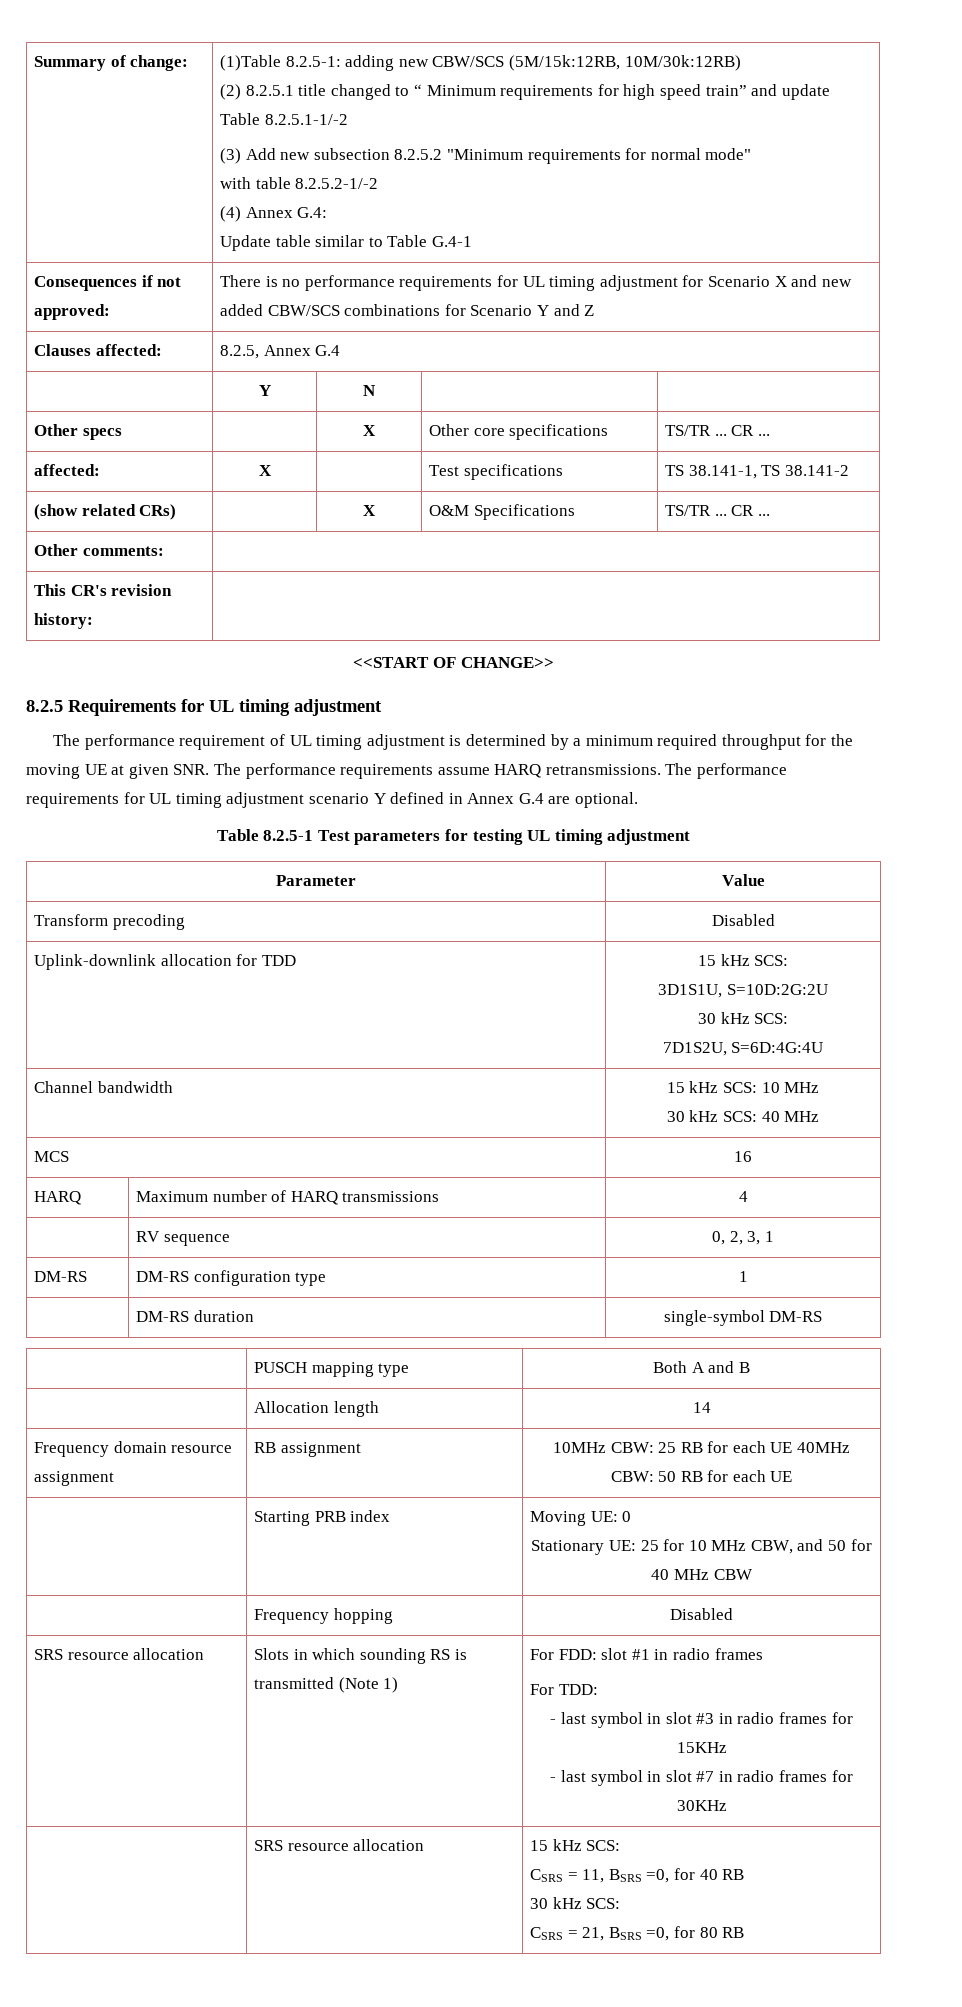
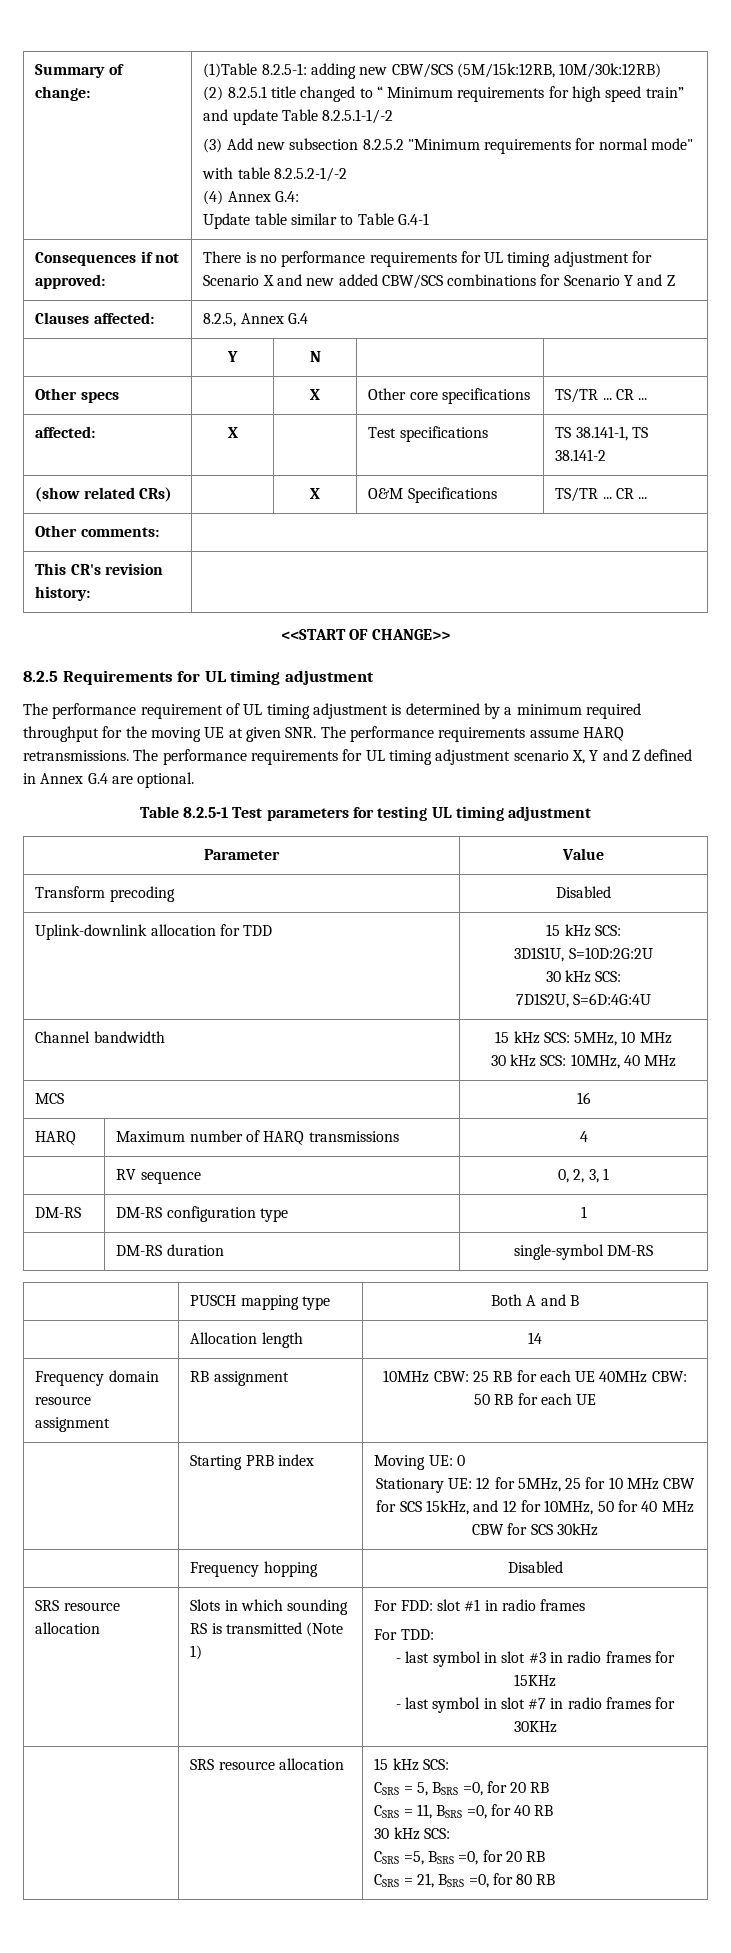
- The performance requirements for UL timing adjustment scenario Y defined in Annex G.4 are optional.
+ The performance requirements for UL timing adjustment scenario X, Y and Z defined in Annex G.4 are optional.
- Channel bandwidth | 15 kHz SCS: 10 MHz
- 30 kHz SCS: 40 MHz
+ Channel bandwidth | 15 kHz SCS: 5MHz, 10 MHz
+ 30 kHz SCS: 10MHz, 40 MHz
  | Starting PRB index | Moving UE: 0
- Stationary UE: 25 for 10 MHz CBW, and 50 for 40 MHz CBW
+ Stationary UE: 12 for 5MHz, 25 for 10 MHz CBW for SCS 15kHz, and 12 for 10MHz, 50 for 40 MHz CBW for SCS 30kHz
  | SRS resource allocation | 15 kHz SCS:
+ CSRS = 5, BSRS =0, for 20 RB
  CSRS = 11, BSRS =0, for 40 RB
  30 kHz SCS:
+ CSRS =5, BSRS =0, for 20 RB

